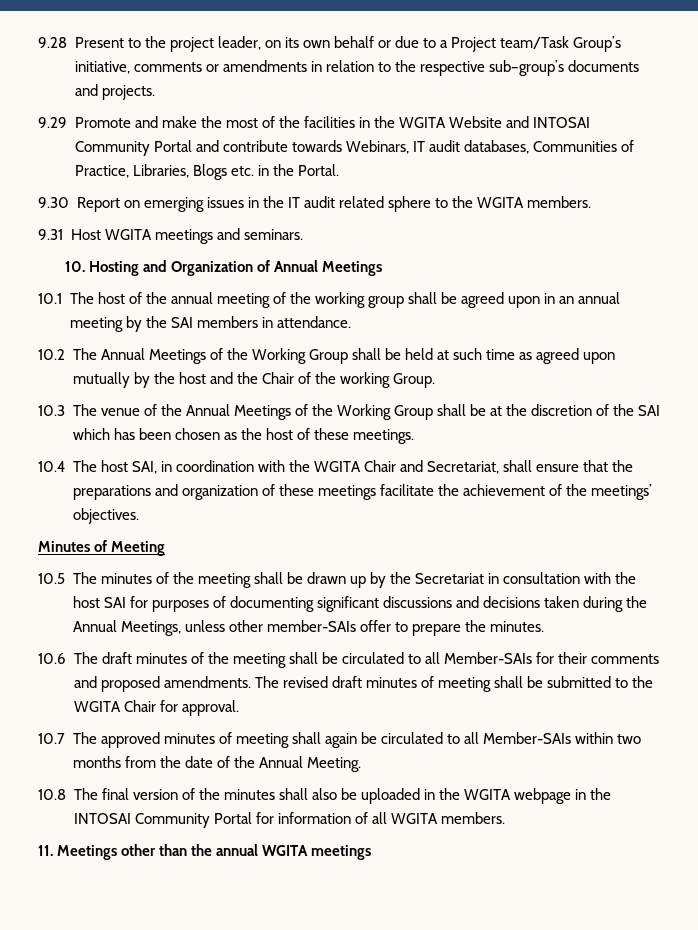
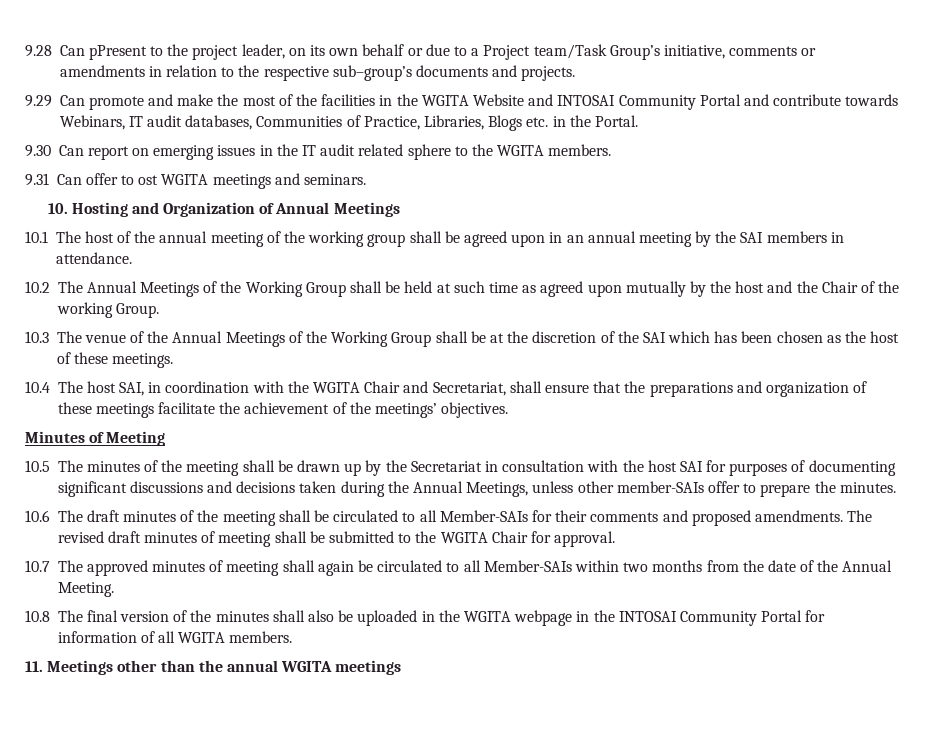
- 9.28 Present to the project leader, on its own behalf or due to a Project team/Task Group’s initiative, comments or amendments in relation to the respective sub–group’s documents and projects.
+ 9.28 Can pPresent to the project leader, on its own behalf or due to a Project team/Task Group’s initiative, comments or amendments in relation to the respective sub–group’s documents and projects.
- 9.29 Promote and make the most of the facilities in the WGITA Website and INTOSAI Community Portal and contribute towards Webinars, IT audit databases, Communities of Practice, Libraries, Blogs etc. in the Portal.
+ 9.29 Can promote and make the most of the facilities in the WGITA Website and INTOSAI Community Portal and contribute towards Webinars, IT audit databases, Communities of Practice, Libraries, Blogs etc. in the Portal.
- 9.30 Report on emerging issues in the IT audit related sphere to the WGITA members.
+ 9.30 Can report on emerging issues in the IT audit related sphere to the WGITA members.
- 9.31 Host WGITA meetings and seminars.
+ 9.31 Can offer to ost WGITA meetings and seminars.

